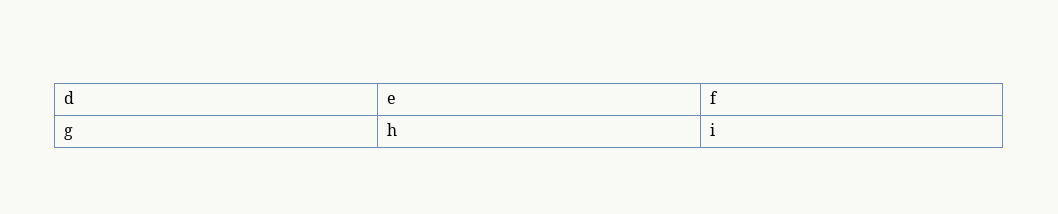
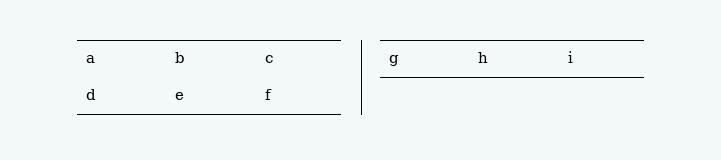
+ a | b | c

